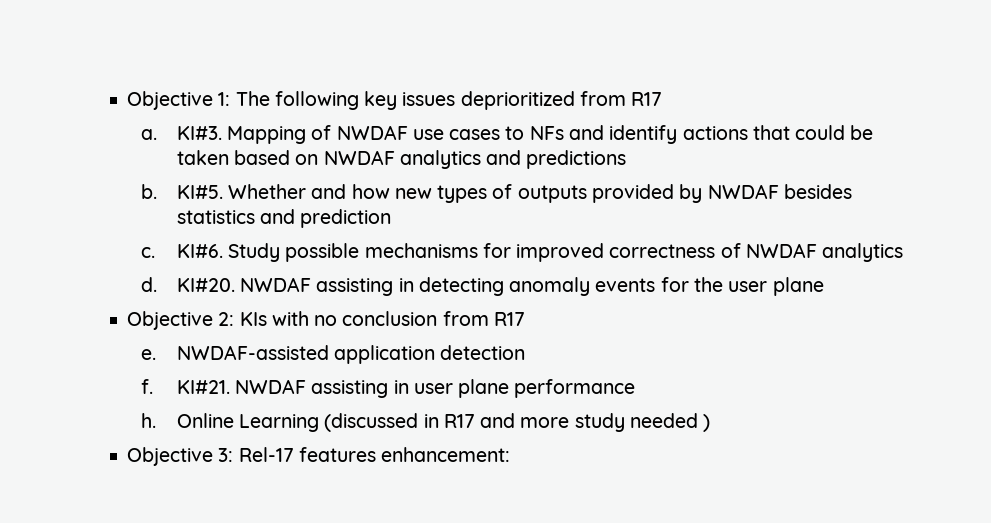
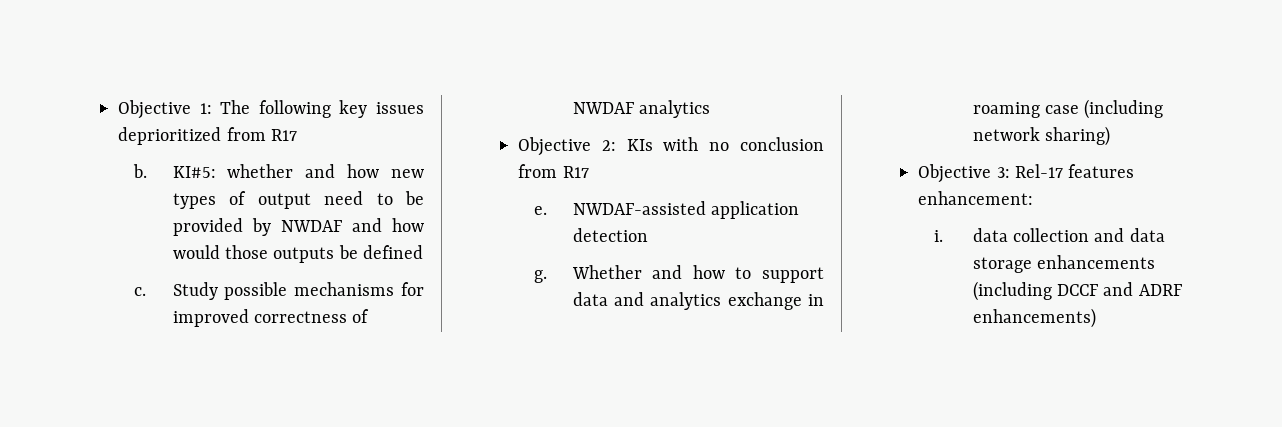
- a. KI#3. Mapping of NWDAF use cases to NFs and identify actions that could be taken based on NWDAF analytics and predictions
- b. KI#5. Whether and how new types of outputs provided by NWDAF besides statistics and prediction
+ b. KI#5: whether and how new types of output need to be provided by NWDAF and how would those outputs be defined
- KI#6.
- d. KI#20. NWDAF assisting in detecting anomaly events for the user plane
- f. KI#21. NWDAF assisting in user plane performance
- h. Online Learning (discussed in R17 and more study needed )
+ g. Whether and how to support data and analytics exchange in roaming case (including network sharing)
+ i. data collection and data storage enhancements (including DCCF and ADRF enhancements)

